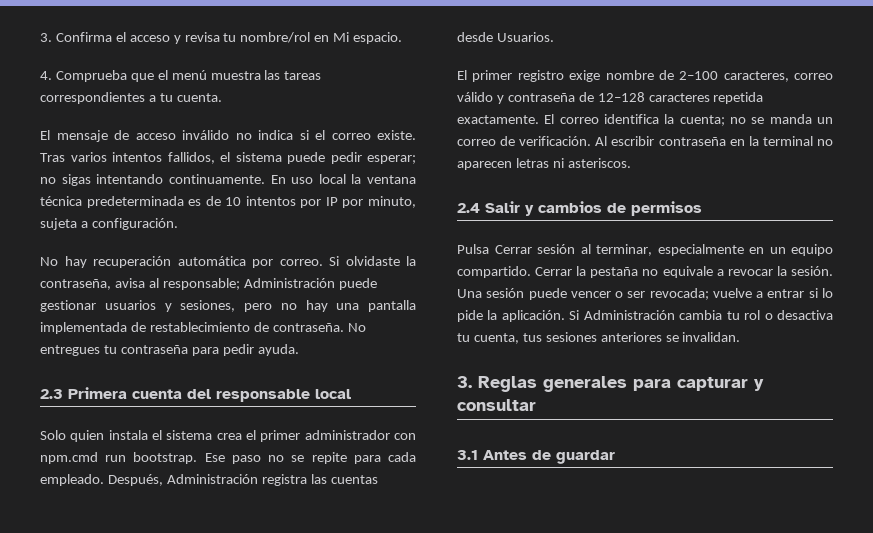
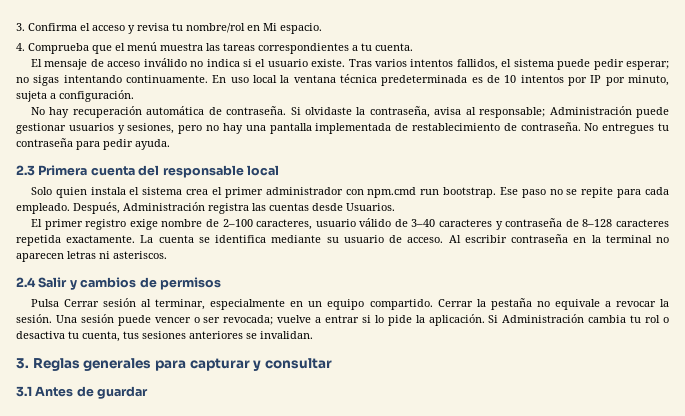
- El mensaje de acceso inválido no indica si el correo existe.
+ El mensaje de acceso inválido no indica si el usuario existe.
- No hay recuperación automática por correo.
+ No hay recuperación automática de contraseña.
- El primer registro exige nombre de 2–100 caracteres, correo válido y contraseña de 12–128 caracteres repetida exactamente.
+ El primer registro exige nombre de 2–100 caracteres, usuario válido de 3–40 caracteres y contraseña de 8–128 caracteres repetida exactamente.
- El correo identifica la cuenta; no se manda un correo de verificación.
+ La cuenta se identifica mediante su usuario de acceso.

